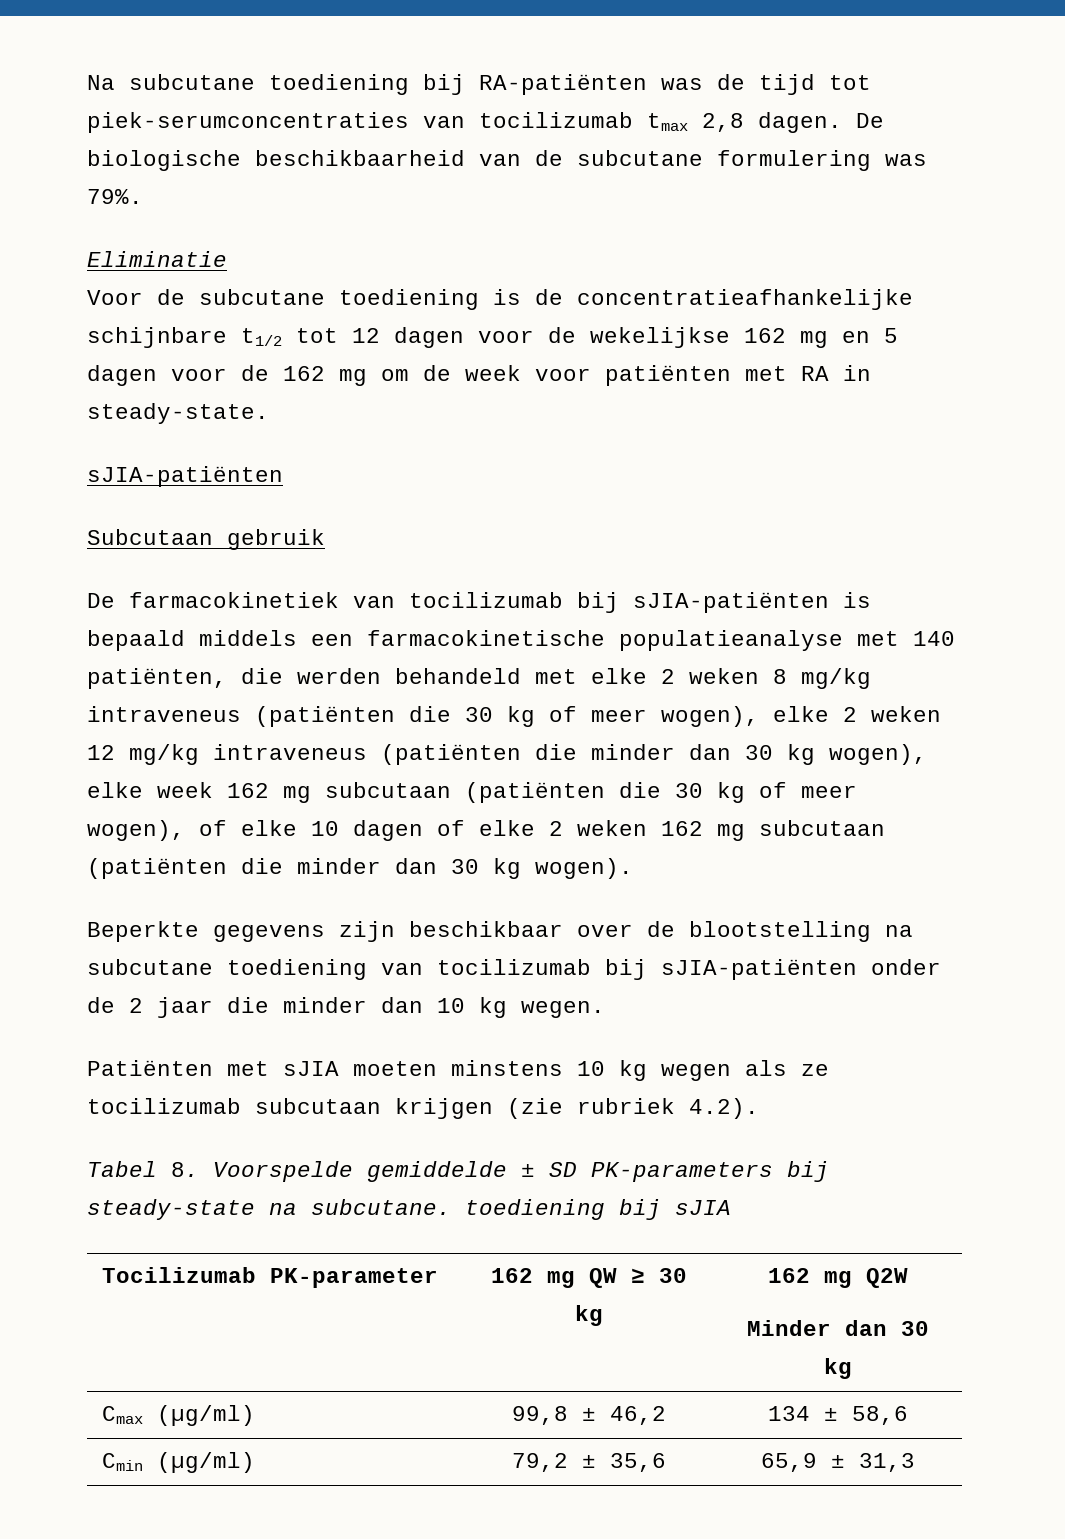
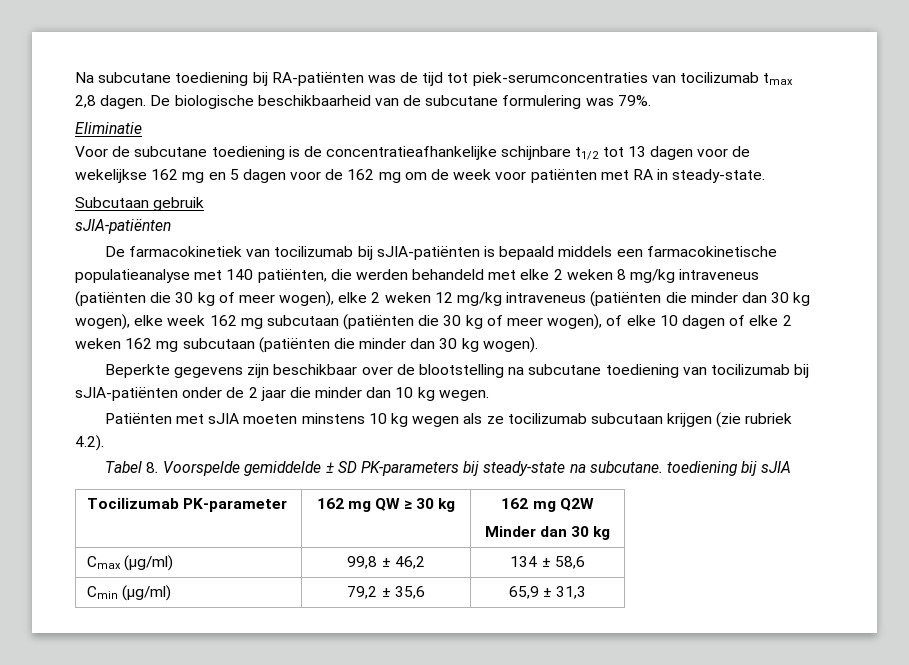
- Voor de subcutane toediening is de concentratieafhankelijke schijnbare t1/2 tot 12 dagen voor de wekelijkse 162 mg en 5 dagen voor de 162 mg om de week voor patiënten met RA in steady-state.
- sJIA-patiënten
+ Voor de subcutane toediening is de concentratieafhankelijke schijnbare t1/2 tot 13 dagen voor de wekelijkse 162 mg en 5 dagen voor de 162 mg om de week voor patiënten met RA in steady-state.
  Subcutaan gebruik
+ sJIA-patiënten

